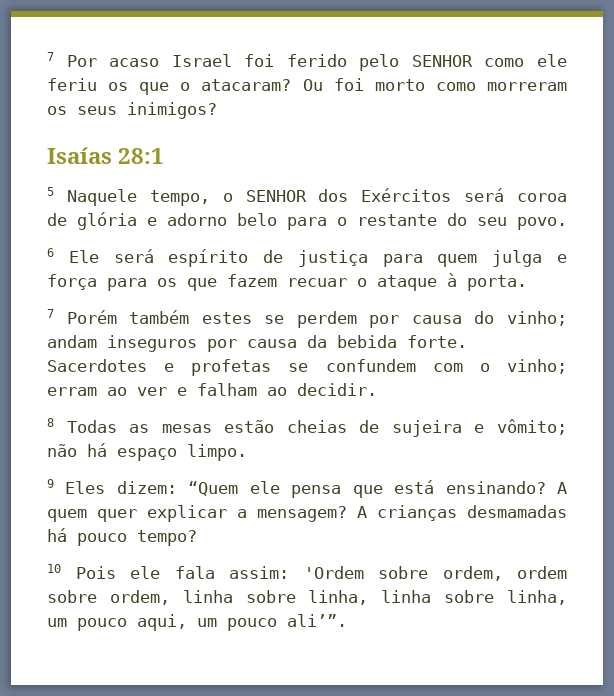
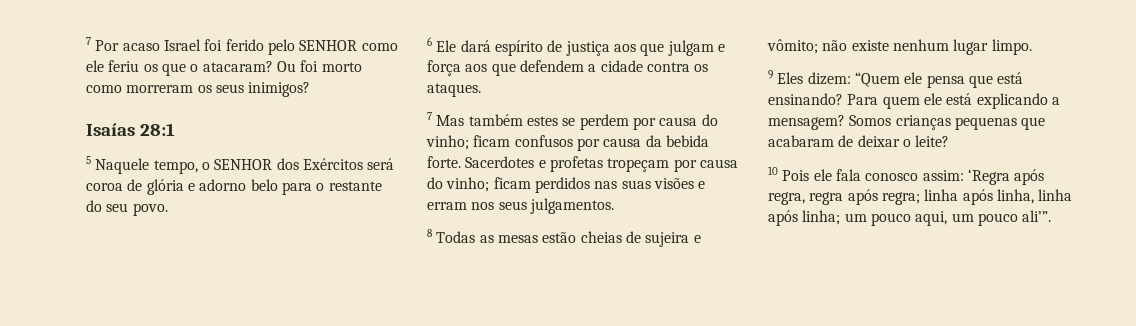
- 6 Ele será espírito de justiça para quem julga e força para os que fazem recuar o ataque à porta.
- 7 Porém também estes se perdem por causa do vinho; andam inseguros por causa da bebida forte.
+ 6 Ele dará espírito de justiça aos que julgam e força aos que defendem a cidade contra os ataques.
+ 7 Mas também estes se perdem por causa do vinho; ficam confusos por causa da bebida forte.
- Sacerdotes e profetas se confundem com o vinho; erram ao ver e falham ao decidir.
+ Sacerdotes e profetas tropeçam por causa do vinho; ficam perdidos nas suas visões e erram nos seus julgamentos.
- 8 Todas as mesas estão cheias de sujeira e vômito; não há espaço limpo.
+ 8 Todas as mesas estão cheias de sujeira e vômito; não existe nenhum lugar limpo.
- A quem quer explicar a mensagem? A crianças desmamadas há pouco tempo?
- 10 Pois ele fala assim: 'Ordem sobre ordem, ordem sobre ordem, linha sobre linha, linha sobre linha, um pouco aqui, um pouco ali’”.
+ Para quem ele está explicando a mensagem? Somos crianças pequenas que acabaram de deixar o leite?
+ 10 Pois ele fala conosco assim: ‘Regra após regra, regra após regra; linha após linha, linha após linha; um pouco aqui, um pouco ali’”.

